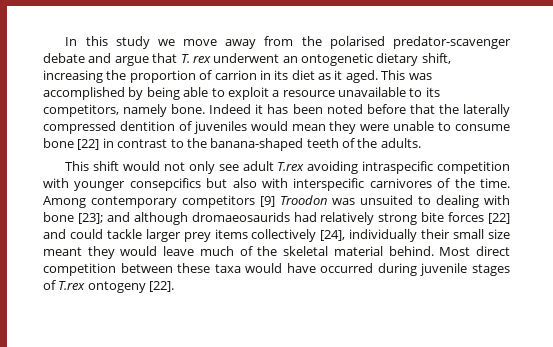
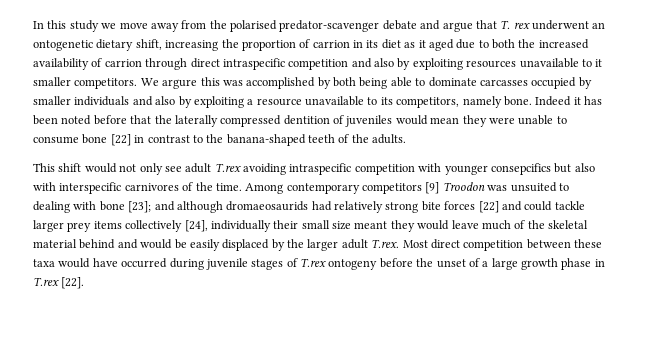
- In this study we move away from the polarised predator-scavenger debate and argue that T. rex underwent an ontogenetic dietary shift, increasing the proportion of carrion in its diet as it aged. This was accomplished by being able to exploit a resource unavailable to its competitors, namely bone.
+ In this study we move away from the polarised predator-scavenger debate and argue that T. rex underwent an ontogenetic dietary shift, increasing the proportion of carrion in its diet as it aged due to both the increased availability of carrion through direct intraspecific competition and also by exploiting resources unavailable to it smaller competitors. We argure this was accomplished by both being able to dominate carcasses occupied by smaller individuals and also by exploiting a resource unavailable to its competitors, namely bone.
- Among contemporary competitors [9] Troodon was unsuited to dealing with bone [23]; and although dromaeosaurids had relatively strong bite forces [22] and could tackle larger prey items collectively [24], individually their small size meant they would leave much of the skeletal material behind. Most direct competition between these taxa would have occurred during juvenile stages of T.rex ontogeny [22].
+ Among contemporary competitors [9] Troodon was unsuited to dealing with bone [23]; and although dromaeosaurids had relatively strong bite forces [22] and could tackle larger prey items collectively [24], individually their small size meant they would leave much of the skeletal material behind and would be easily displaced by the larger adult T.rex. Most direct competition between these taxa would have occurred during juvenile stages of T.rex ontogeny before the unset of a large growth phase in T.rex [22].

